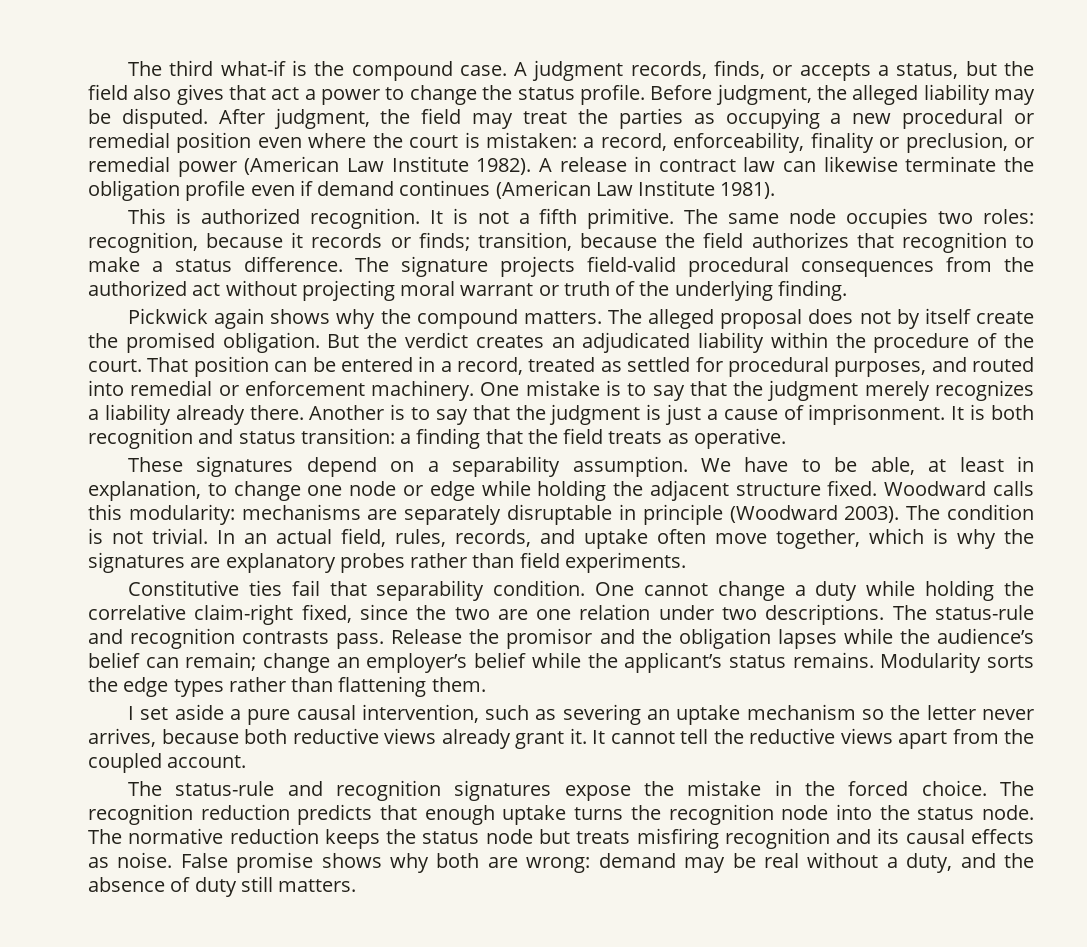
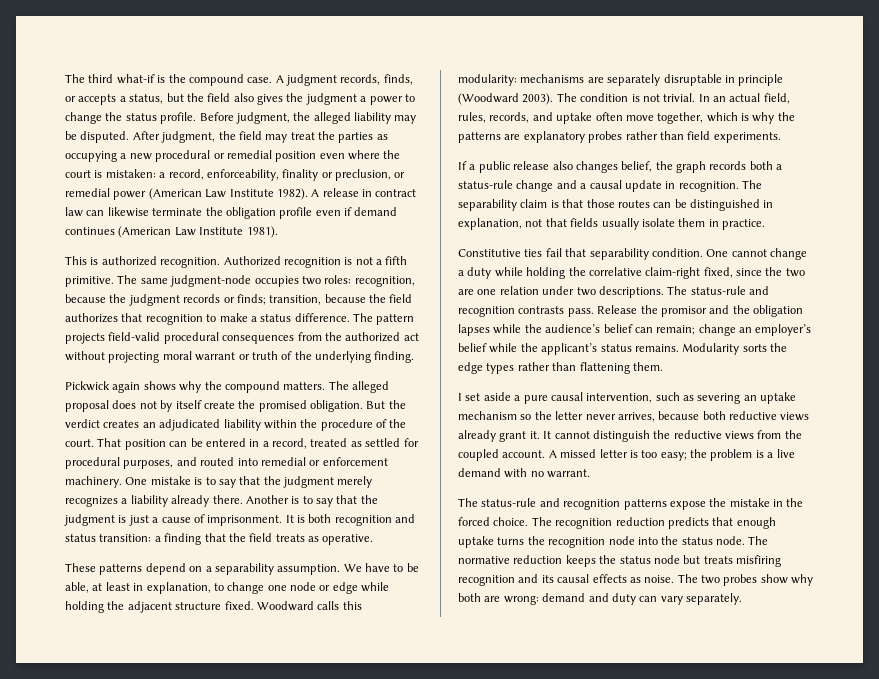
- A judgment records, finds, or accepts a status, but the field also gives that act a power to change the status profile.
+ A judgment records, finds, or accepts a status, but the field also gives the judgment a power to change the status profile.
- It is not a fifth primitive.
+ Authorized recognition is not a fifth primitive.
- The same node occupies two roles: recognition, because it records or finds; transition, because the field authorizes that recognition to make a status difference.
+ The same judgment-node occupies two roles: recognition, because the judgment records or finds; transition, because the field authorizes that recognition to make a status difference.
- The signature projects field-valid procedural consequences from the authorized act without projecting moral warrant or truth of the underlying finding.
+ The pattern projects field-valid procedural consequences from the authorized act without projecting moral warrant or truth of the underlying finding.
- These signatures depend on a separability assumption.
+ These patterns depend on a separability assumption.
- In an actual field, rules, records, and uptake often move together, which is why the signatures are explanatory probes rather than field experiments.
+ In an actual field, rules, records, and uptake often move together, which is why the patterns are explanatory probes rather than field experiments.
+ If a public release also changes belief, the graph records both a status-rule change and a causal update in recognition. The separability claim is that those routes can be distinguished in explanation, not that fields usually isolate them in practice.
- It cannot tell the reductive views apart from the coupled account.
- The status-rule and recognition signatures expose the mistake in the forced choice.
+ It cannot distinguish the reductive views from the coupled account. A missed letter is too easy; the problem is a live demand with no warrant.
+ The status-rule and recognition patterns expose the mistake in the forced choice.
- False promise shows why both are wrong: demand may be real without a duty, and the absence of duty still matters.
+ The two probes show why both are wrong: demand and duty can vary separately.

